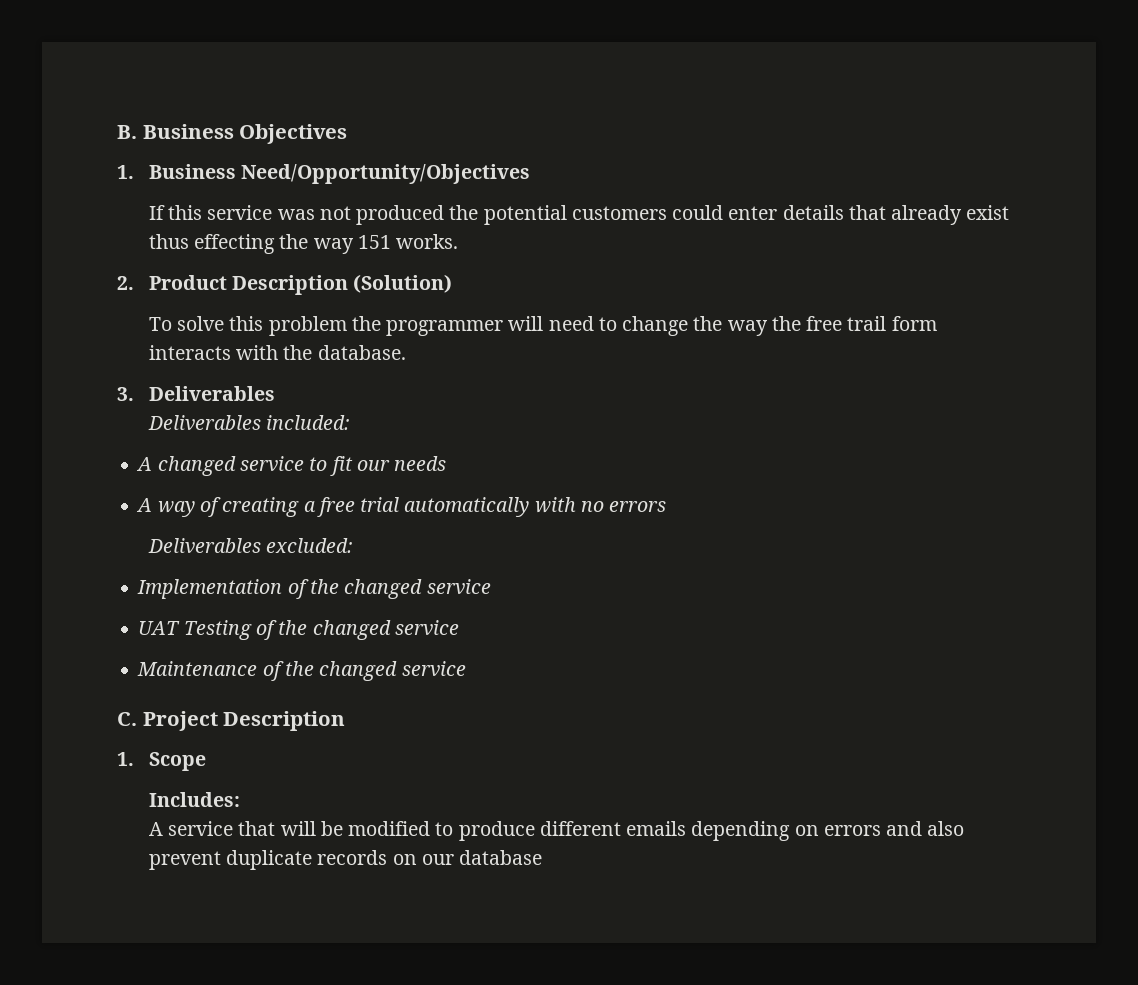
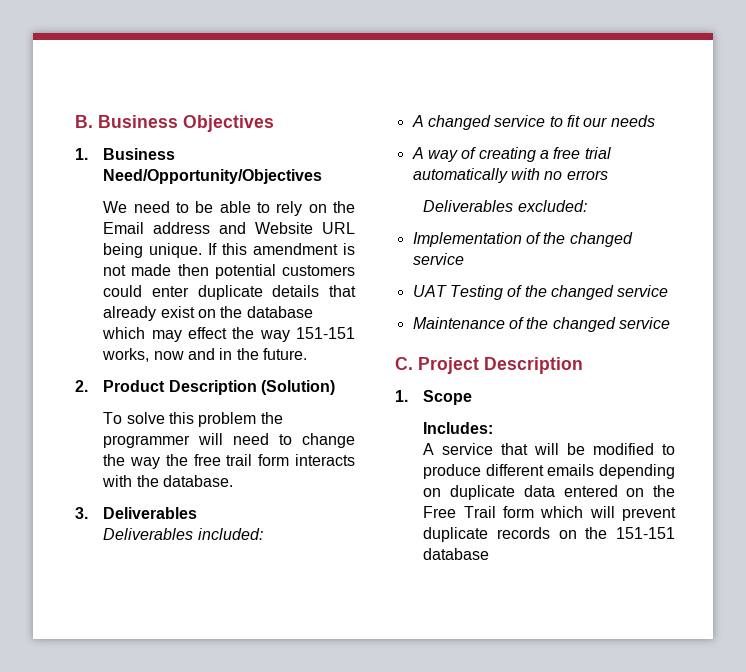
- If this service was not produced the potential customers could enter details that already exist thus effecting the way 151 works.
+ We need to be able to rely on the Email address and Website URL being unique. If this amendment is not made then potential customers could enter duplicate details that already exist on the database which may effect the way 151-151 works, now and in the future.
- A service that will be modified to produce different emails depending on errors and also prevent duplicate records on our database
+ A service that will be modified to produce different emails depending on duplicate data entered on the Free Trail form which will prevent duplicate records on the 151-151 database

